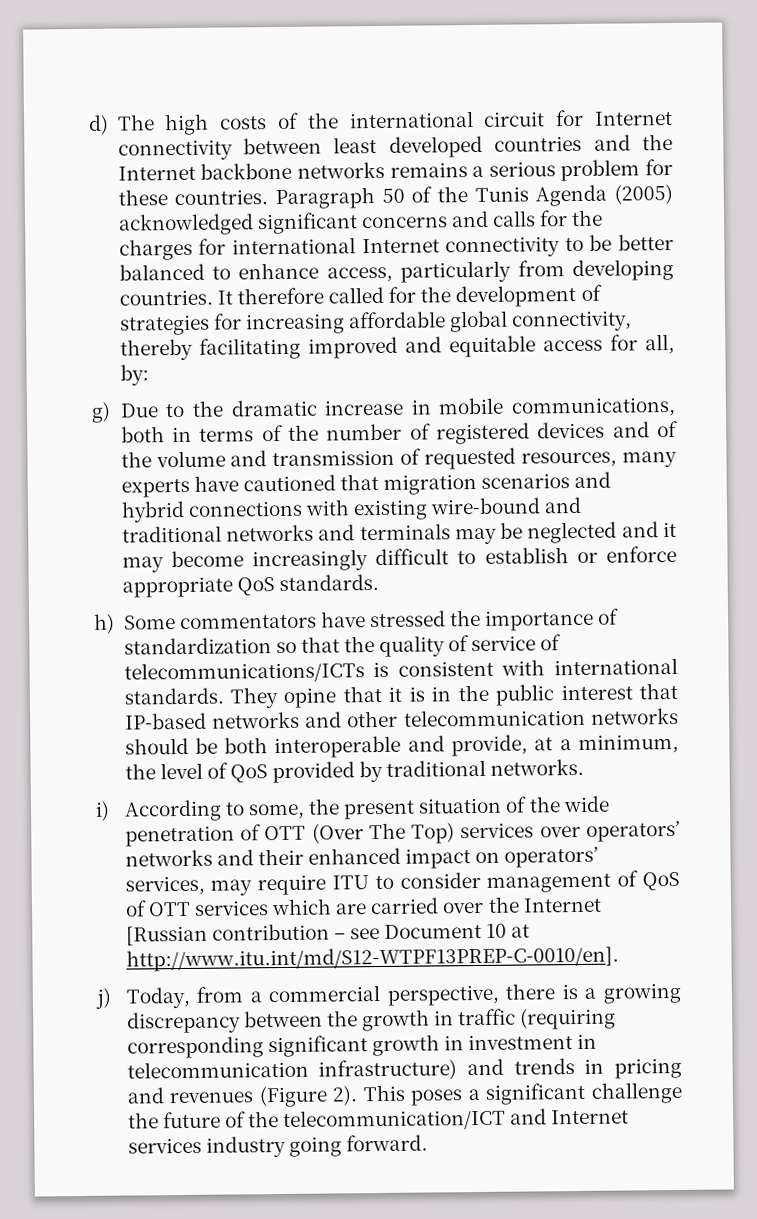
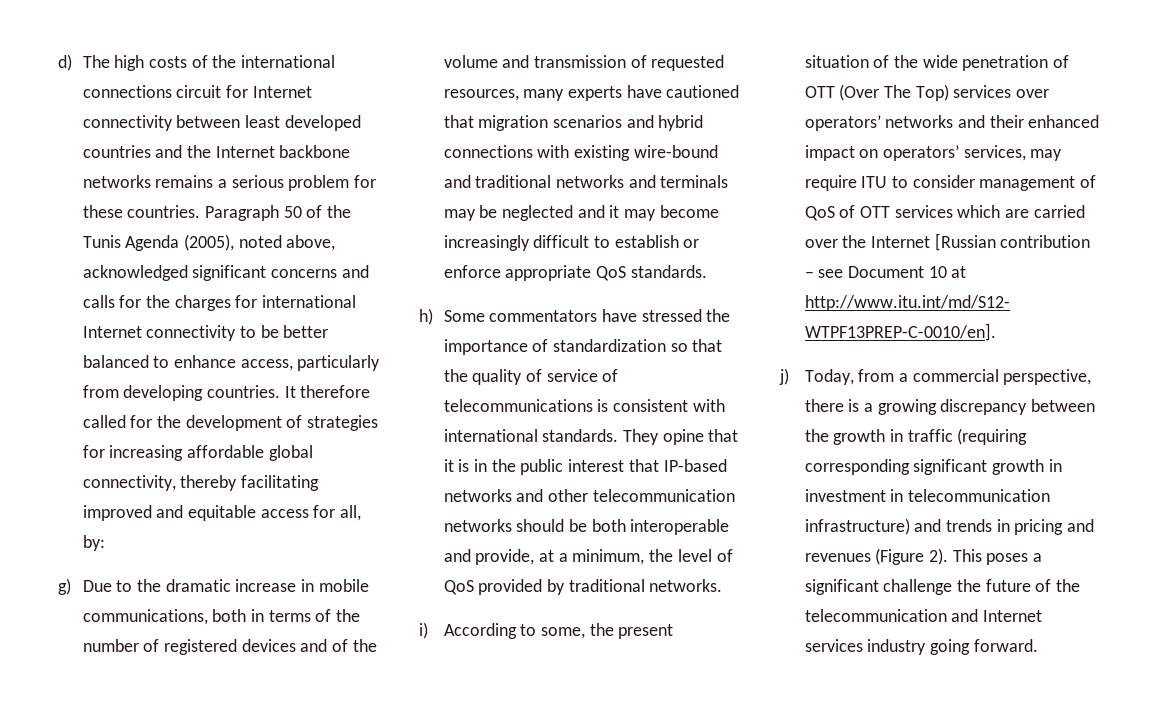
- d) The high costs of the international circuit for Internet connectivity between least developed countries and the Internet backbone networks remains a serious problem for these countries.
+ d) The high costs of the international connections circuit for Internet connectivity between least developed countries and the Internet backbone networks remains a serious problem for these countries.
- Paragraph 50 of the Tunis Agenda (2005) acknowledged significant concerns and calls for the charges for international Internet connectivity to be better balanced to enhance access, particularly from developing countries.
+ Paragraph 50 of the Tunis Agenda (2005), noted above, acknowledged significant concerns and calls for the charges for international Internet connectivity to be better balanced to enhance access, particularly from developing countries.
- h) Some commentators have stressed the importance of standardization so that the quality of service of telecommunications/ICTs is consistent with international standards.
+ h) Some commentators have stressed the importance of standardization so that the quality of service of telecommunications is consistent with international standards.
- This poses a significant challenge the future of the telecommunication/ICT and Internet services industry going forward.
+ This poses a significant challenge the future of the telecommunication and Internet services industry going forward.

